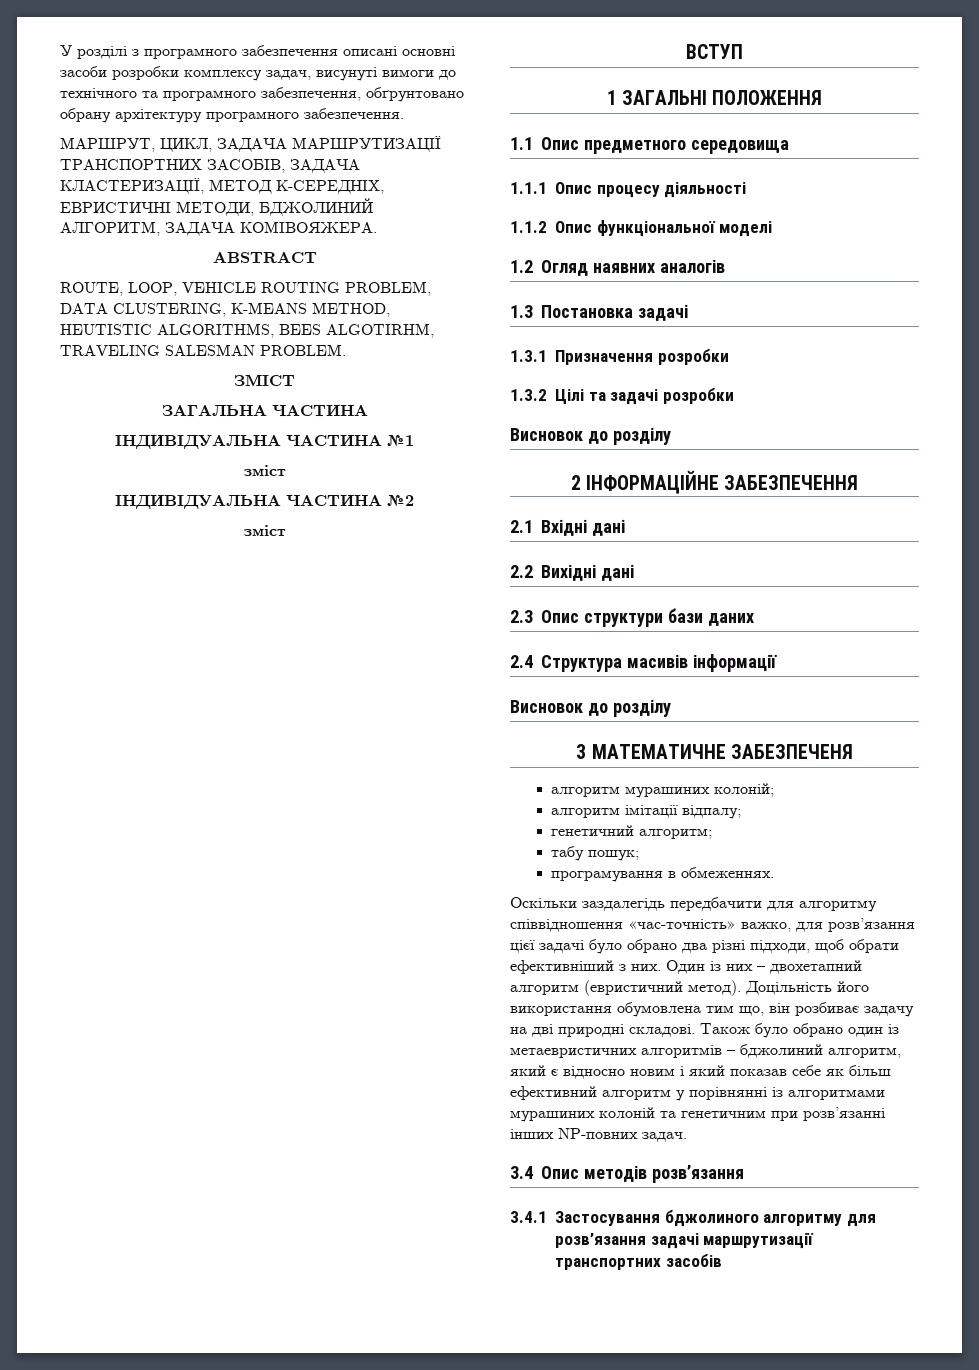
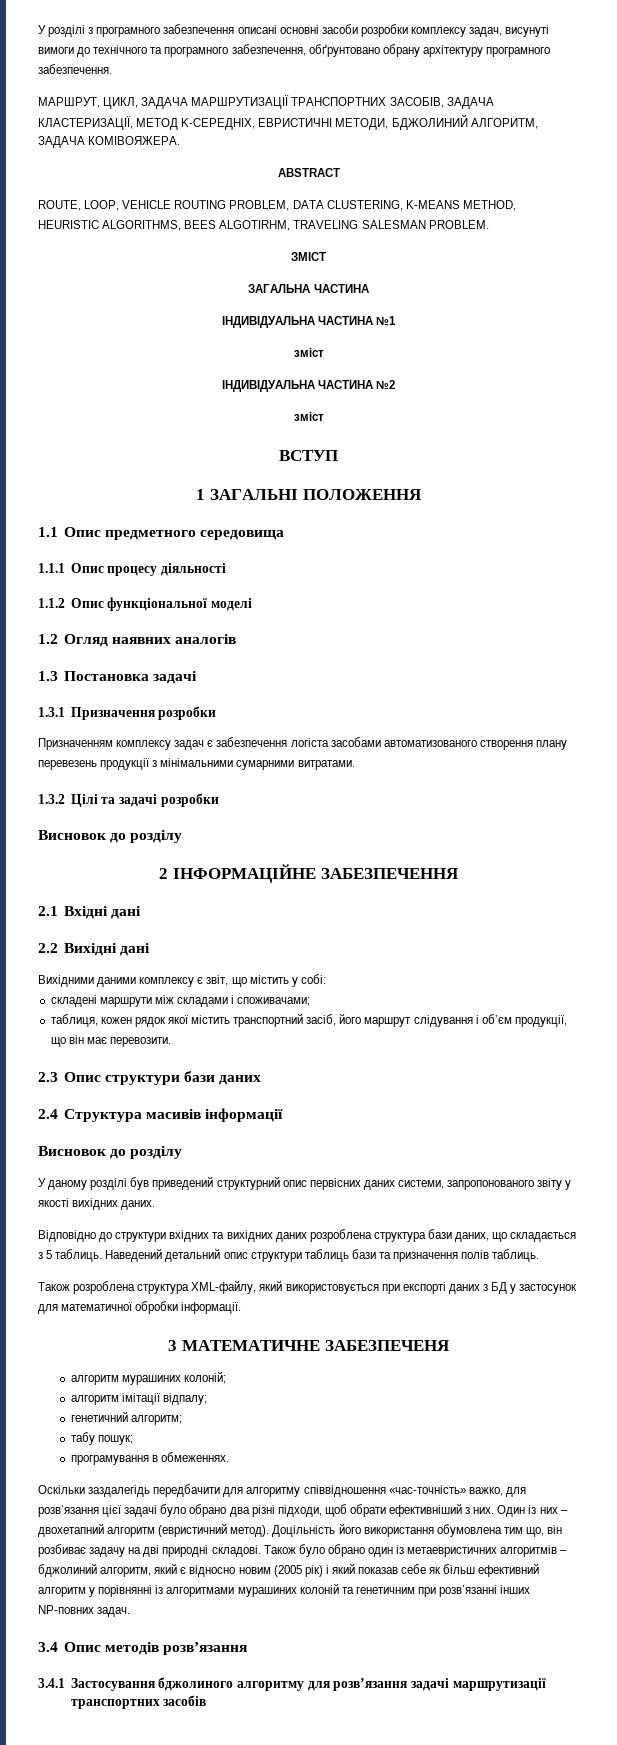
- ROUTE, LOOP, VEHICLE ROUTING PROBLEM, DATA CLUSTERING, K-MEANS METHOD, HEUTISTIC ALGORITHMS, BEES ALGOTIRHM, TRAVELING SALESMAN PROBLEM.
+ ROUTE, LOOP, VEHICLE ROUTING PROBLEM, DATA CLUSTERING, K-MEANS METHOD, HEURISTIC ALGORITHMS, BEES ALGOTIRHM, TRAVELING SALESMAN PROBLEM.
+ Призначенням комплексу задач є забезпечення логіста засобами автоматизованого створення плану перевезень продукції з мінімальними сумарними витратами.
+ Вихідними даними комплексу є звіт, що містить у собі:
+ складені маршрути між складами і споживачами;
+ таблиця, кожен рядок якої містить транспортний засіб, його маршрут слідування і об’єм продукції, що він має перевозити.
+ У даному розділі був приведений структурний опис первісних даних системи, запропонованого звіту у якості вихідних даних.
+ Відповідно до структури вхідних та вихідних даних розроблена структура бази даних, що складається з 5 таблиць. Наведений детальний опис структури таблиць бази та призначення полів таблиць.
+ Також розроблена структура XML-файлу, який використовується при експорті даних з БД у застосунок для математичної обробки інформації.
- Також було обрано один із метаевристичних алгоритмів – бджолиний алгоритм, який є відносно новим і який показав себе як більш ефективний алгоритм у порівнянні із алгоритмами мурашиних колоній та генетичним при розв’язанні інших NP-повних задач.
+ Також було обрано один із метаевристичних алгоритмів – бджолиний алгоритм, який є відносно новим (2005 рік) і який показав себе як більш ефективний алгоритм у порівнянні із алгоритмами мурашиних колоній та генетичним при розв’язанні інших NP-повних задач.

